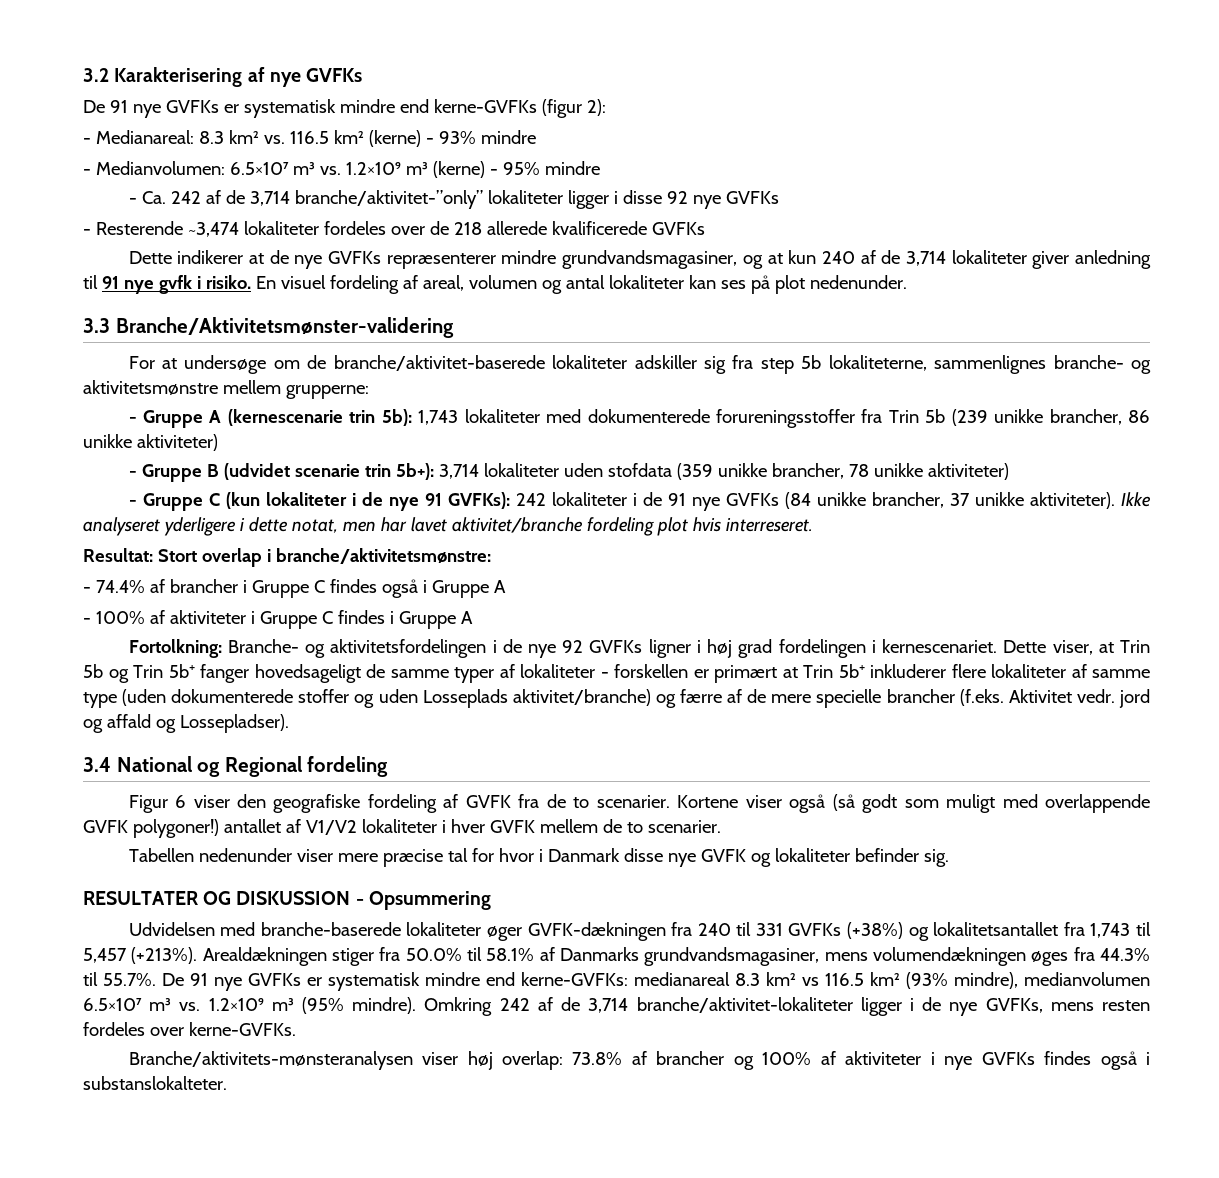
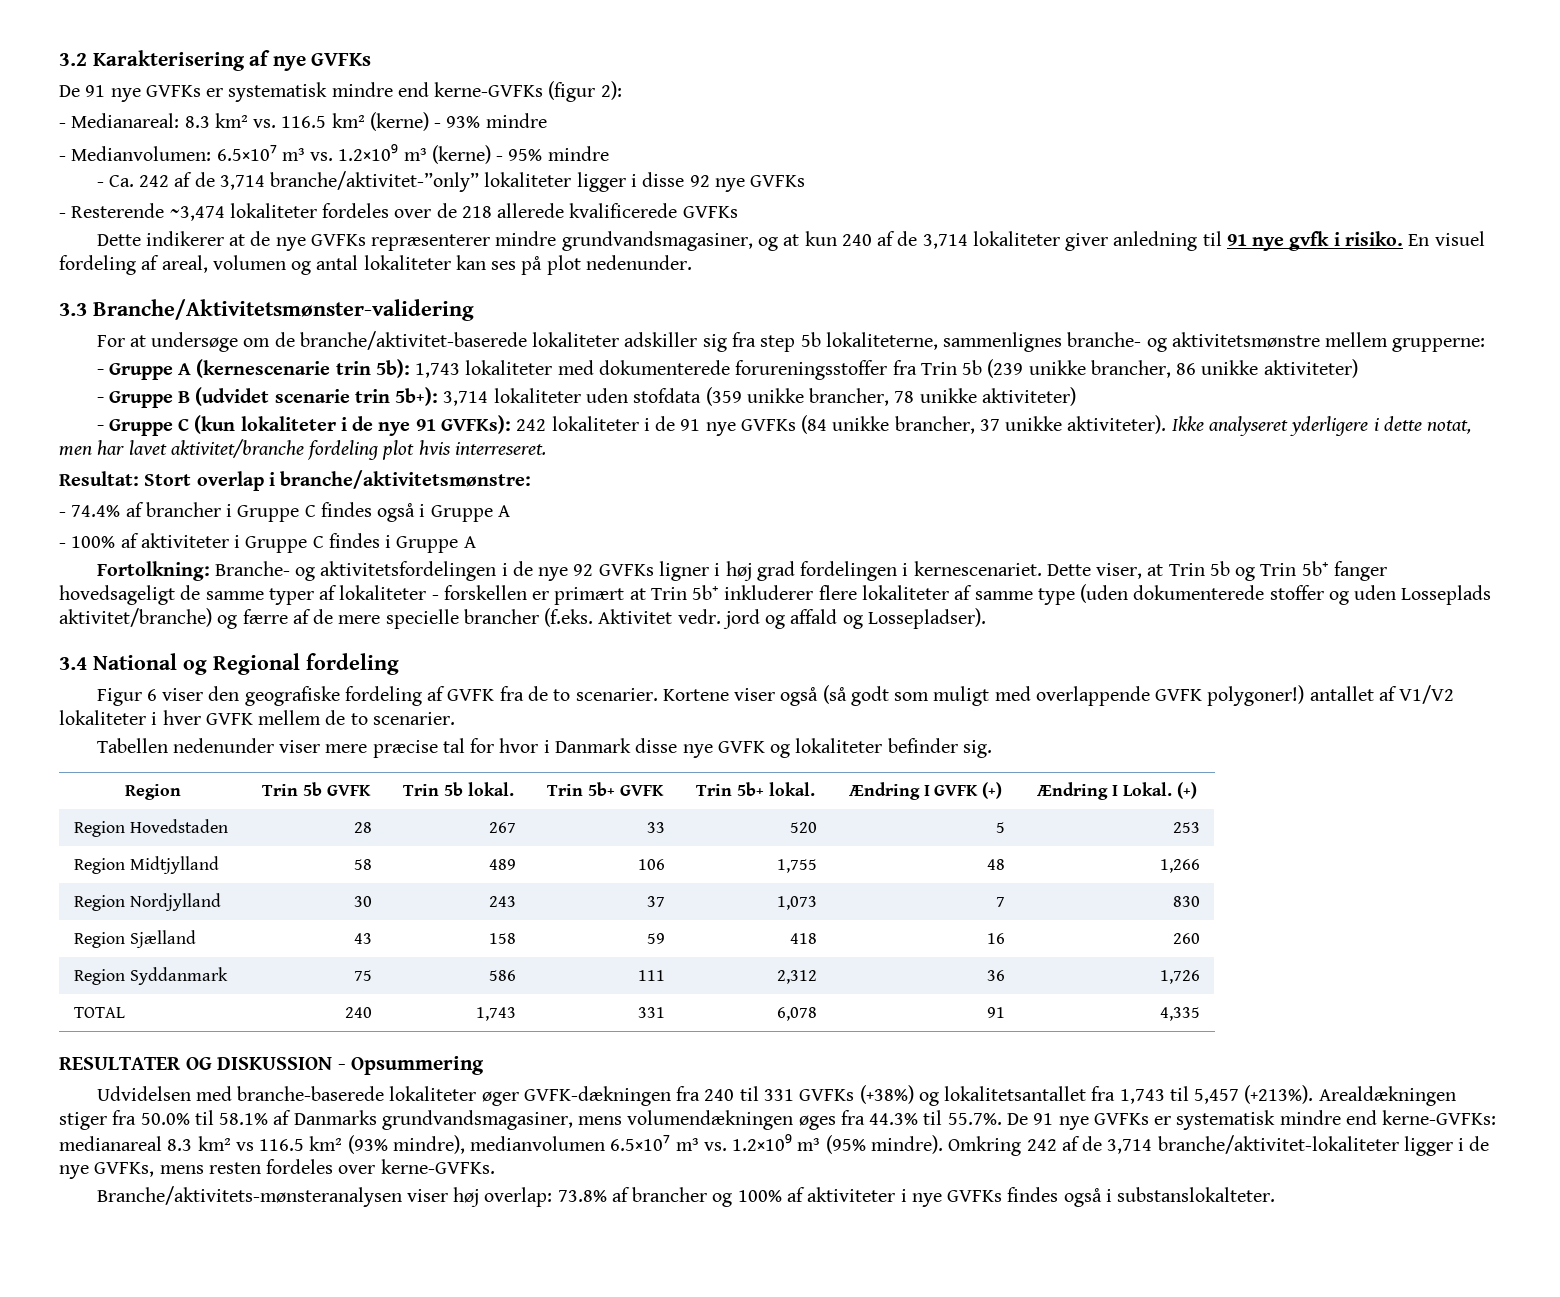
+ Region | Trin 5b GVFK | Trin 5b lokal. | Trin 5b+ GVFK | Trin 5b+ lokal. | Ændring I GVFK (+) | Ændring I Lokal. (+)
+ Region Hovedstaden | 28 | 267 | 33 | 520 | 5 | 253
+ Region Midtjylland | 58 | 489 | 106 | 1,755 | 48 | 1,266
+ Region Nordjylland | 30 | 243 | 37 | 1,073 | 7 | 830
+ Region Sjælland | 43 | 158 | 59 | 418 | 16 | 260
+ Region Syddanmark | 75 | 586 | 111 | 2,312 | 36 | 1,726
+ TOTAL | 240 | 1,743 | 331 | 6,078 | 91 | 4,335

